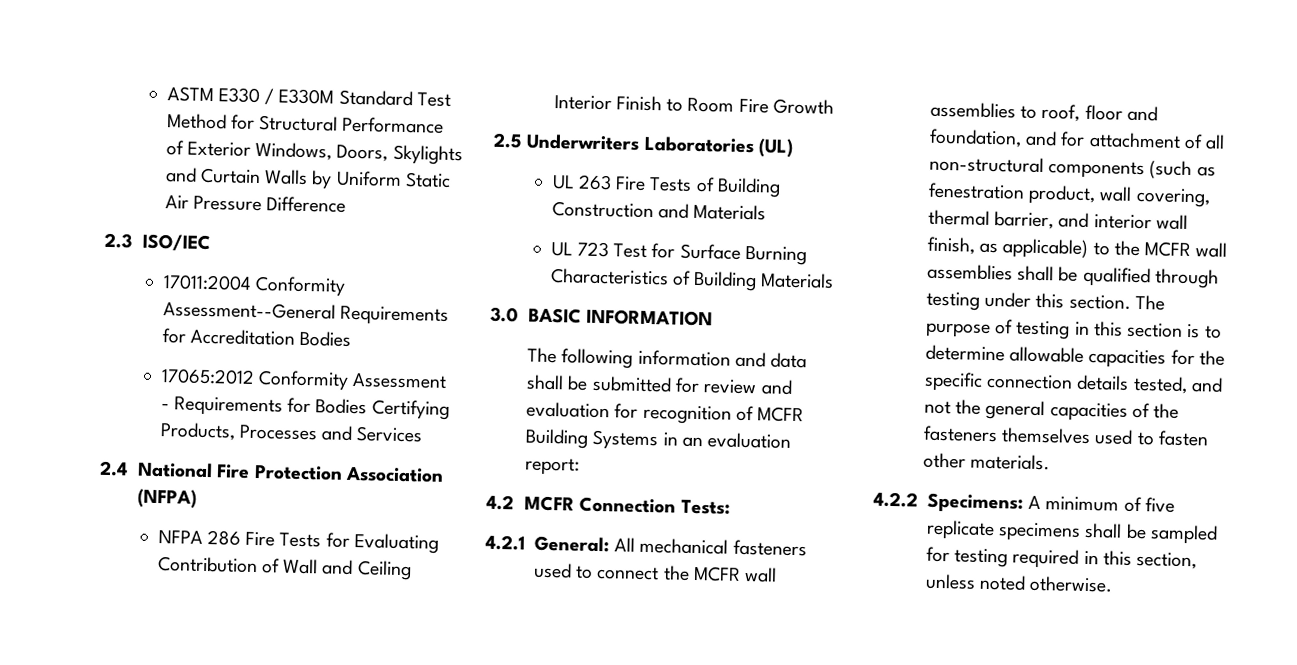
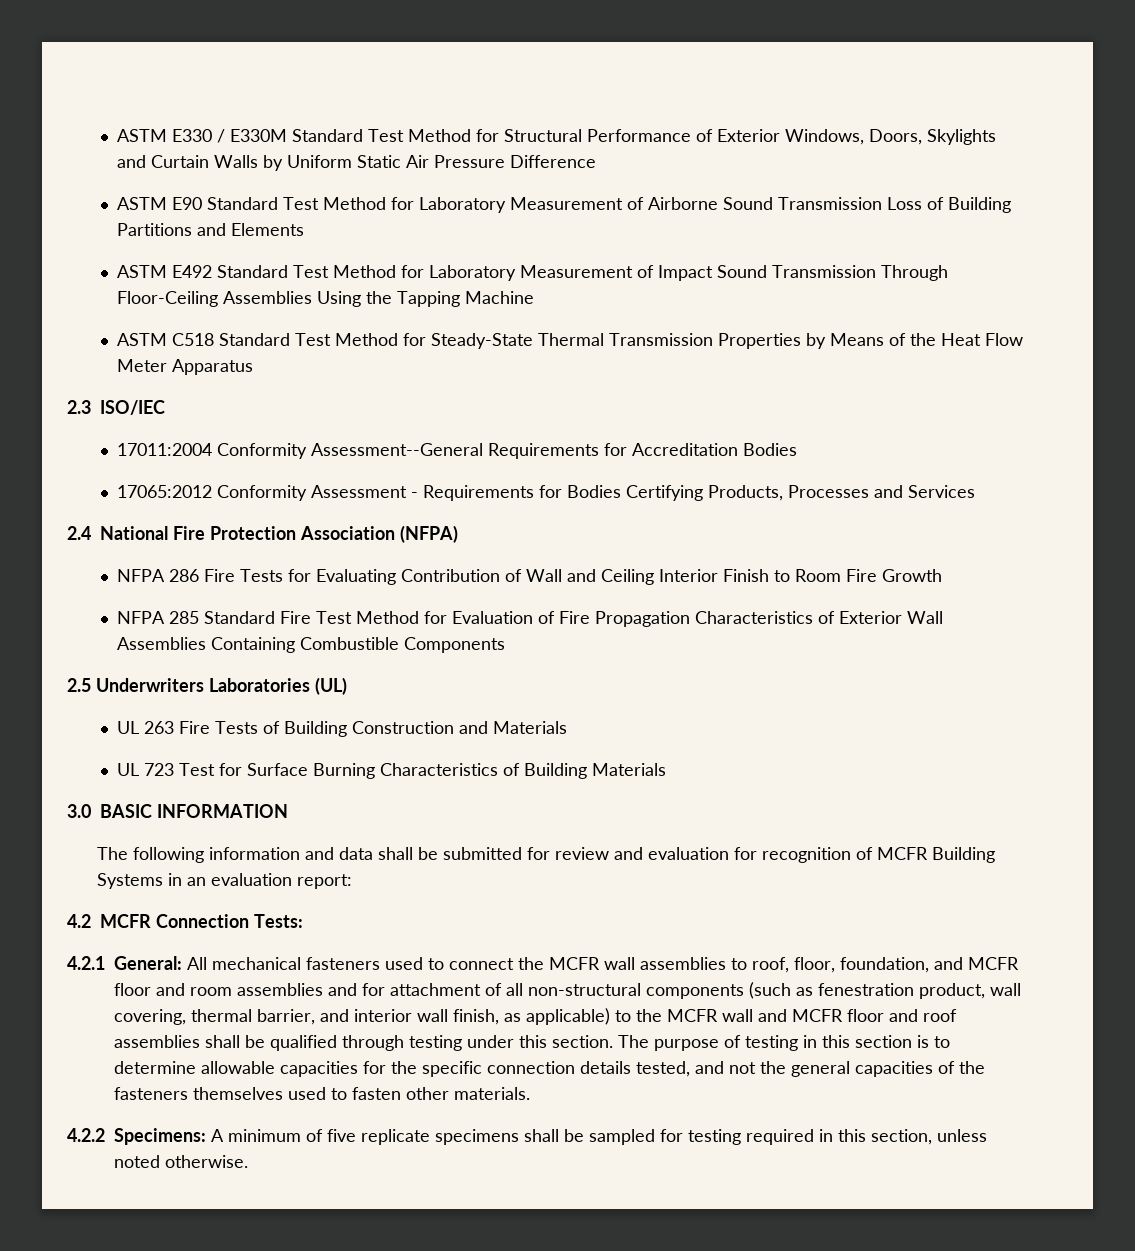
+ ASTM E90 Standard Test Method for Laboratory Measurement of Airborne Sound Transmission Loss of Building Partitions and Elements
+ ASTM E492 Standard Test Method for Laboratory Measurement of Impact Sound Transmission Through Floor-Ceiling Assemblies Using the Tapping Machine
+ ASTM C518 Standard Test Method for Steady-State Thermal Transmission Properties by Means of the Heat Flow Meter Apparatus
+ NFPA 285 Standard Fire Test Method for Evaluation of Fire Propagation Characteristics of Exterior Wall Assemblies Containing Combustible Components
- 4.2.1 General: All mechanical fasteners used to connect the MCFR wall assemblies to roof, floor and foundation, and for attachment of all non-structural components (such as fenestration product, wall covering, thermal barrier, and interior wall finish, as applicable) to the MCFR wall assemblies shall be qualified through testing under this section.
+ 4.2.1 General: All mechanical fasteners used to connect the MCFR wall assemblies to roof, floor, foundation, and MCFR floor and room assemblies and for attachment of all non-structural components (such as fenestration product, wall covering, thermal barrier, and interior wall finish, as applicable) to the MCFR wall and MCFR floor and roof assemblies shall be qualified through testing under this section.

